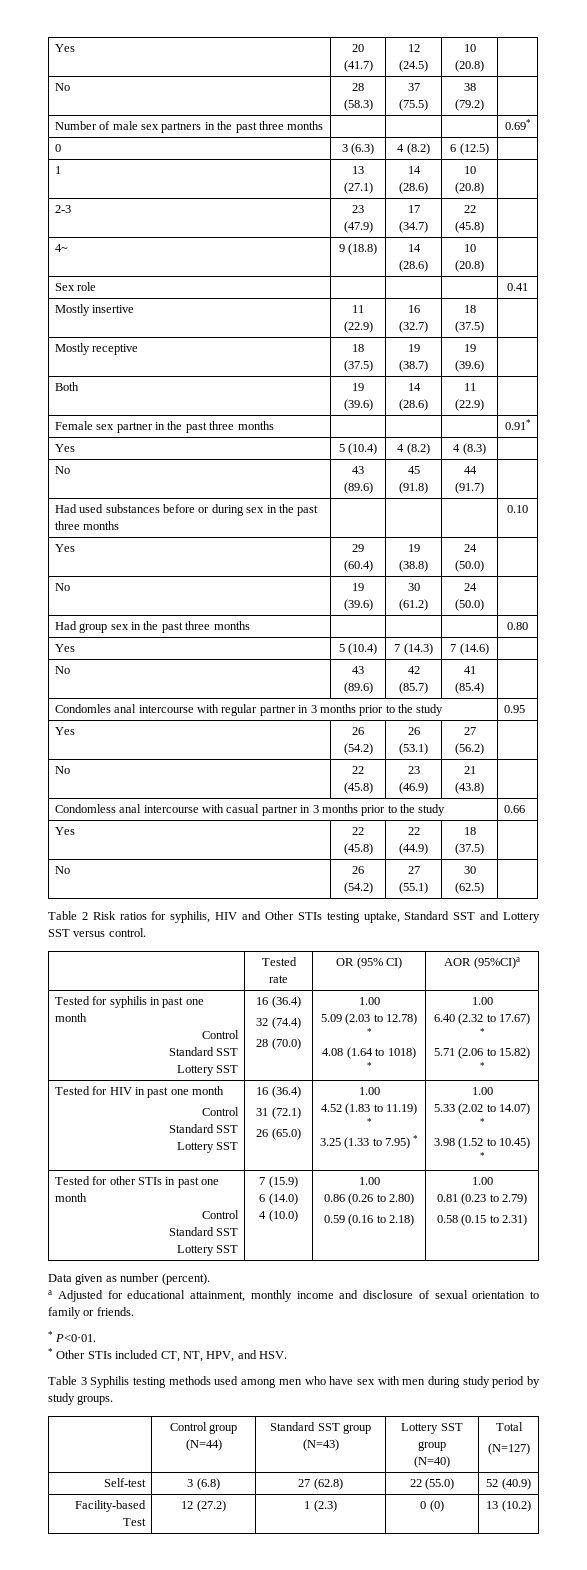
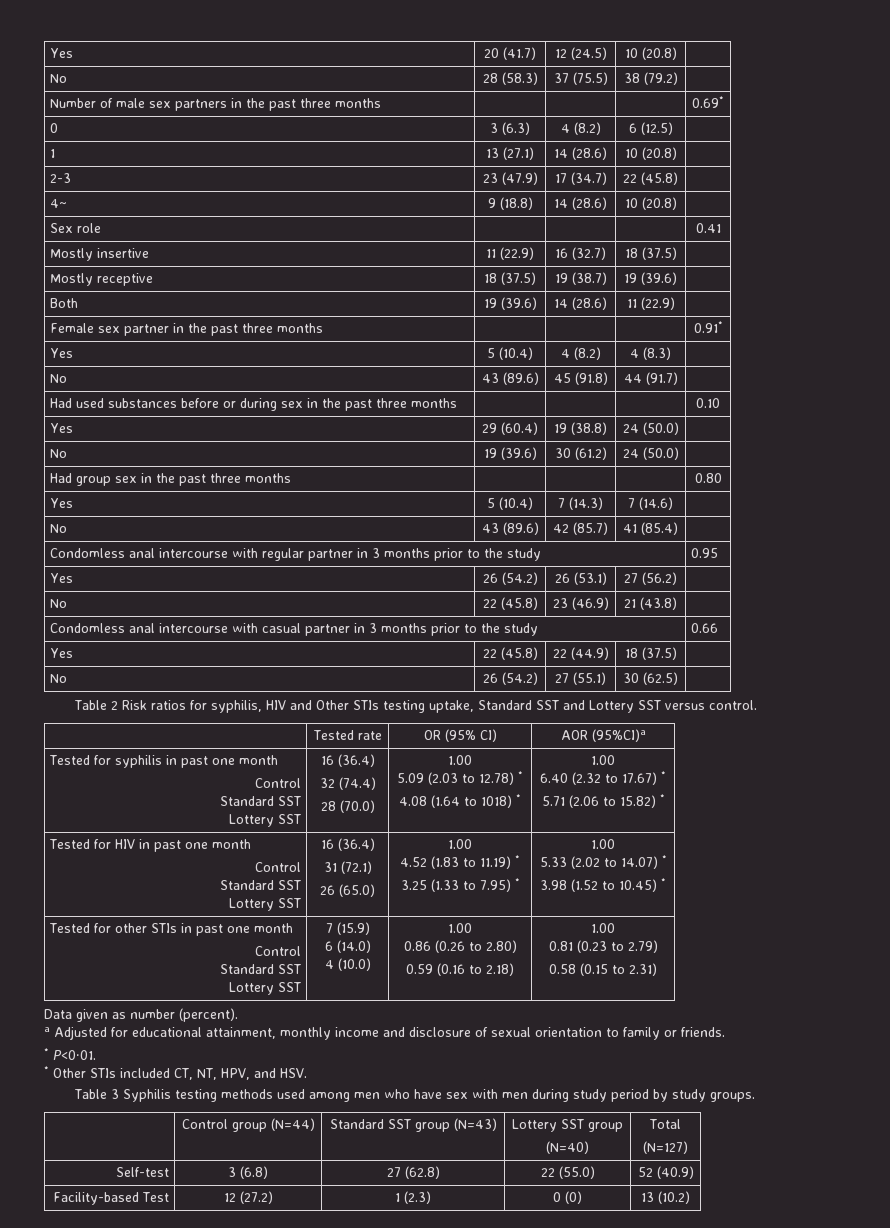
- Condomles anal intercourse with regular partner in 3 months prior to the study | 0.95
+ Condomless anal intercourse with regular partner in 3 months prior to the study | 0.95

